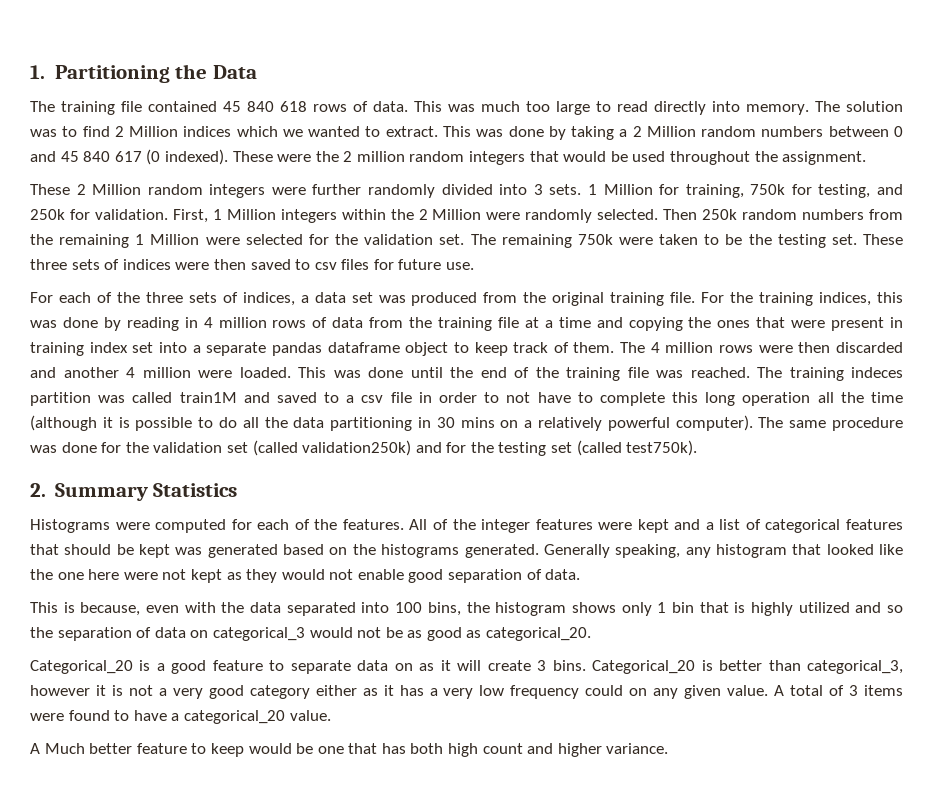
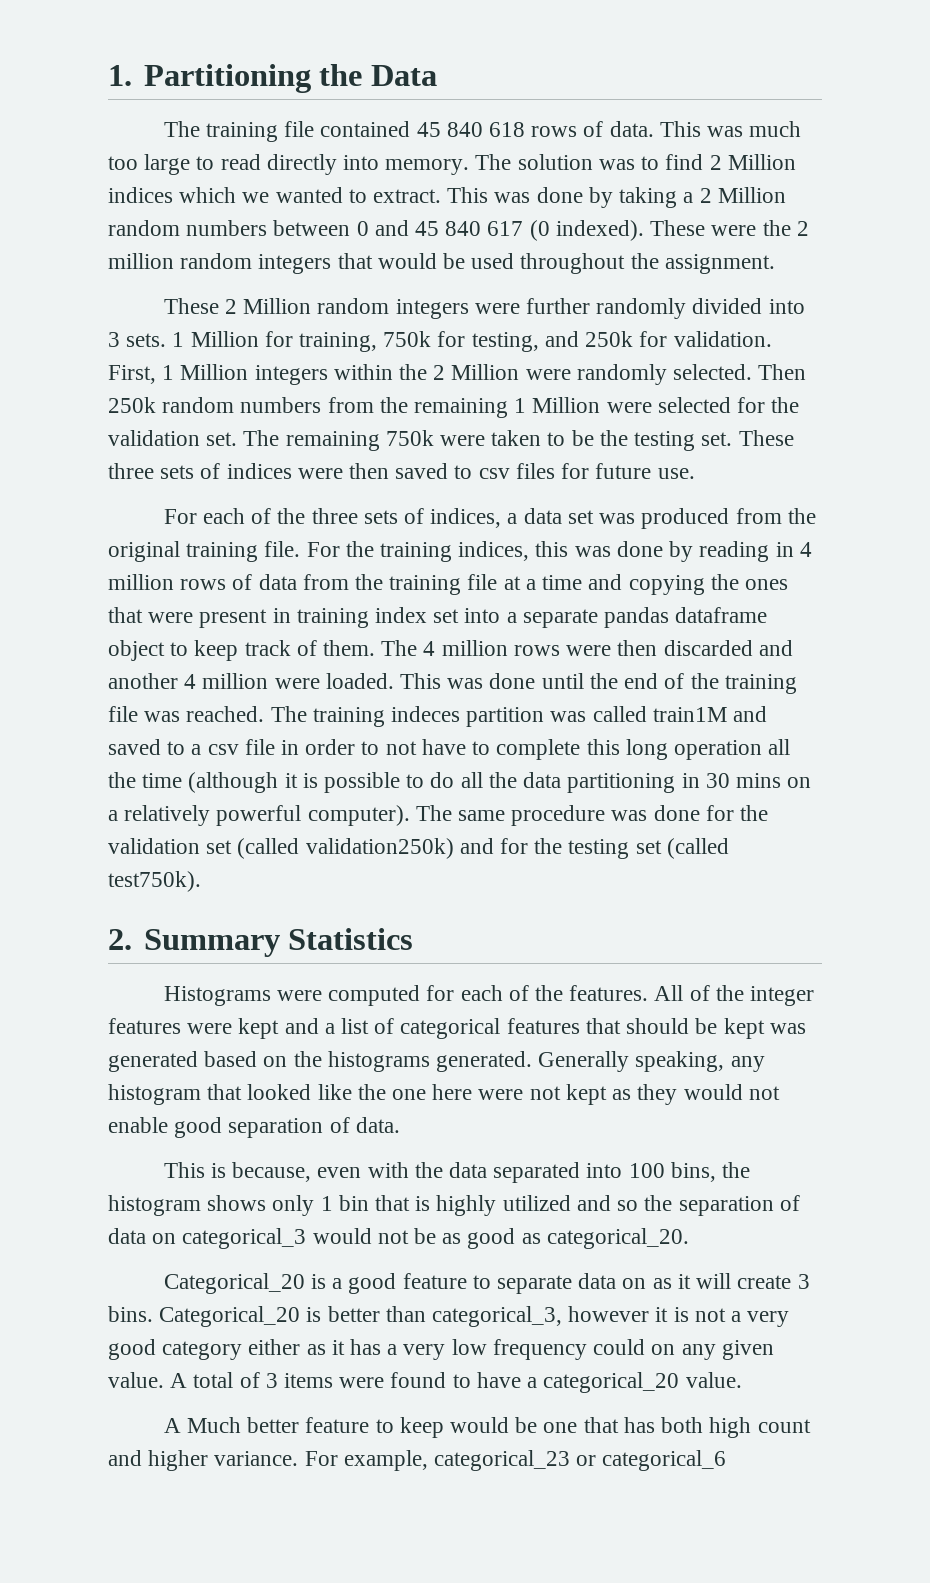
+ For example, categorical_23 or categorical_6

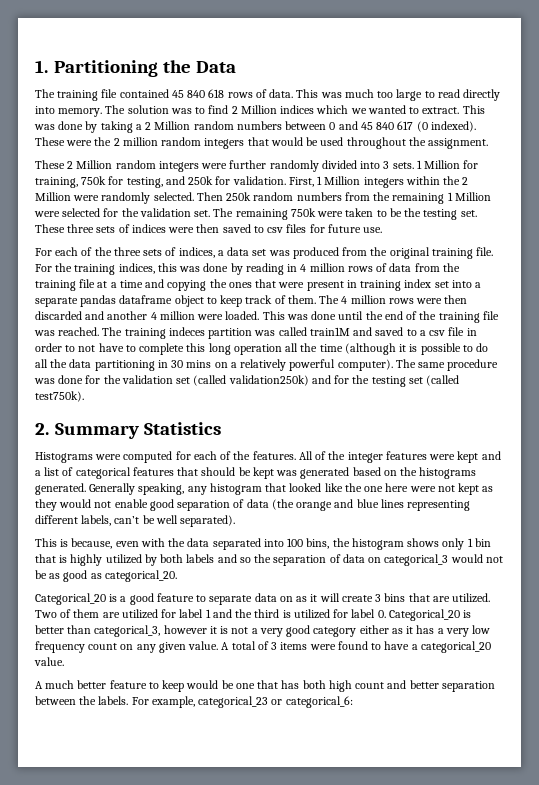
- Generally speaking, any histogram that looked like the one here were not kept as they would not enable good separation of data.
+ Generally speaking, any histogram that looked like the one here were not kept as they would not enable good separation of data (the orange and blue lines representing different labels, can’t be well separated).
- This is because, even with the data separated into 100 bins, the histogram shows only 1 bin that is highly utilized and so the separation of data on categorical_3 would not be as good as categorical_20.
+ This is because, even with the data separated into 100 bins, the histogram shows only 1 bin that is highly utilized by both labels and so the separation of data on categorical_3 would not be as good as categorical_20.
- Categorical_20 is a good feature to separate data on as it will create 3 bins. Categorical_20 is better than categorical_3, however it is not a very good category either as it has a very low frequency could on any given value.
+ Categorical_20 is a good feature to separate data on as it will create 3 bins that are utilized. Two of them are utilized for label 1 and the third is utilized for label 0. Categorical_20 is better than categorical_3, however it is not a very good category either as it has a very low frequency count on any given value.
- A Much better feature to keep would be one that has both high count and higher variance.
+ A much better feature to keep would be one that has both high count and better separation between the labels.
- For example, categorical_23 or categorical_6
+ For example, categorical_23 or categorical_6:

